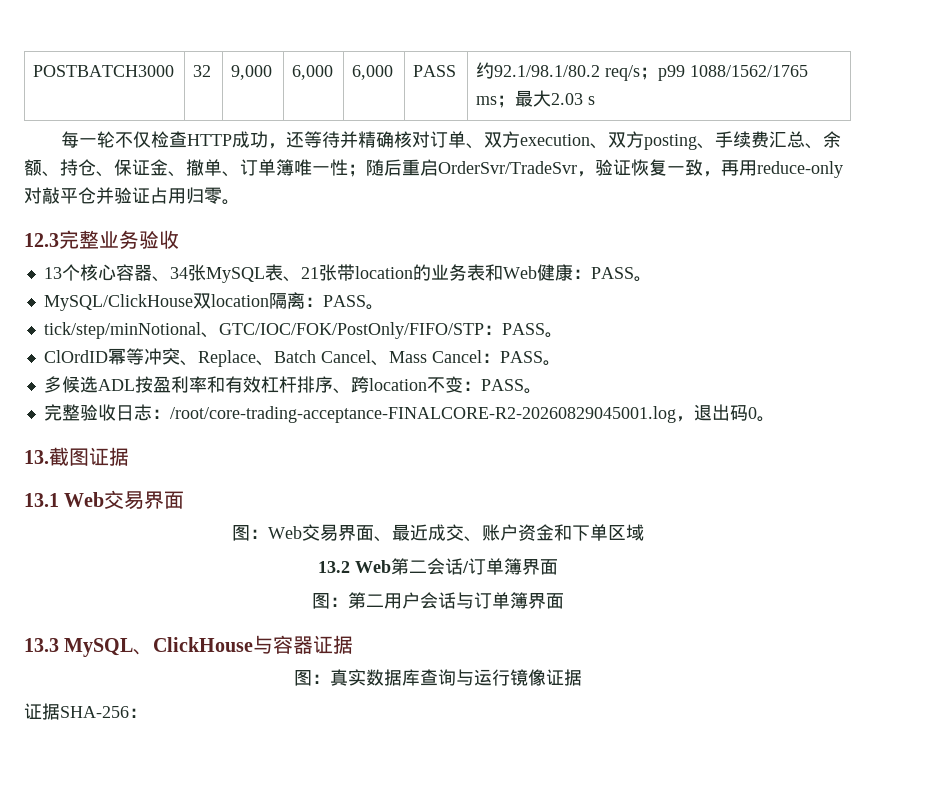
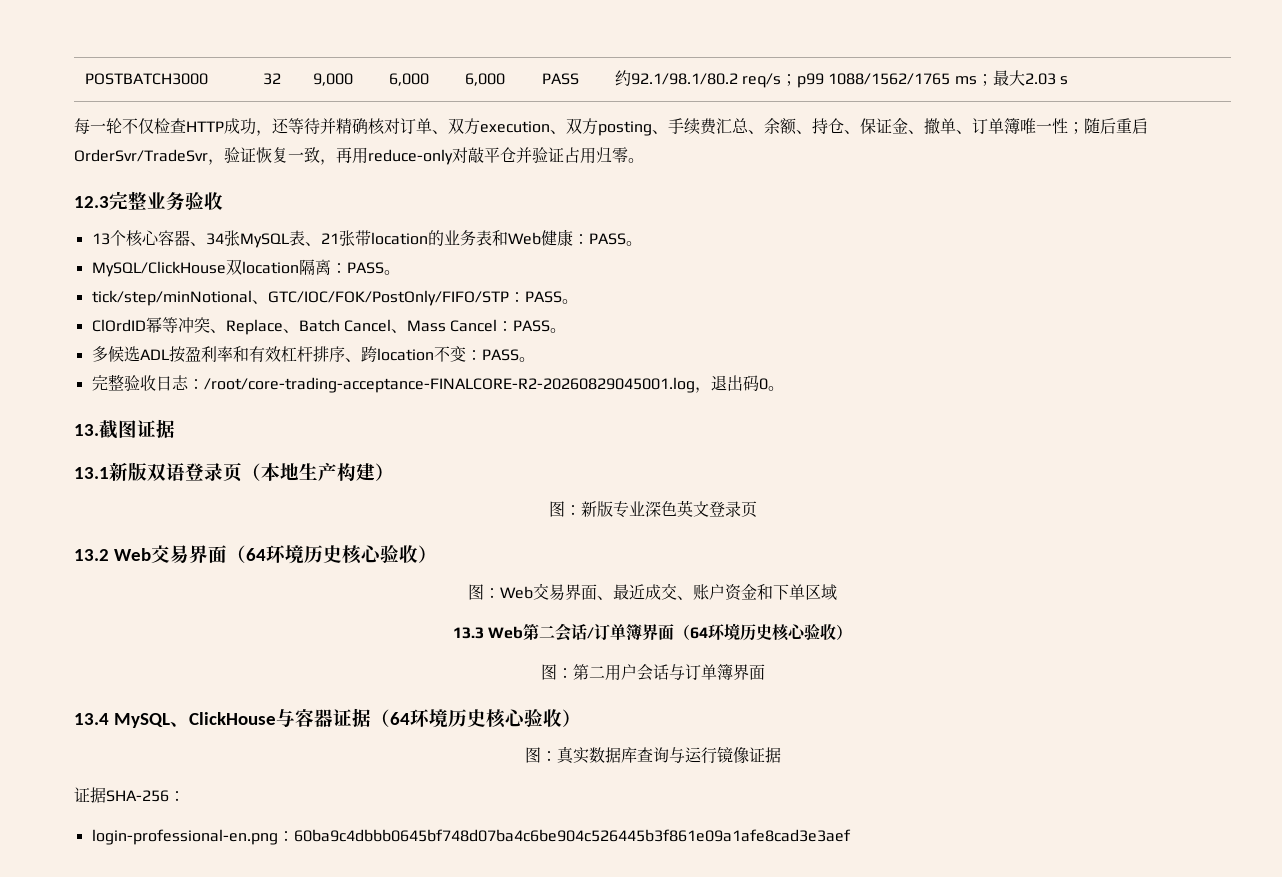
- 13.1 Web交易界面
+ 13.1新版双语登录页（本地生产构建）
+ 图：新版专业深色英文登录页
+ 13.2 Web交易界面（64环境历史核心验收）
- 13.2 Web第二会话/订单簿界面
+ 13.3 Web第二会话/订单簿界面（64环境历史核心验收）
- 13.3 MySQL、ClickHouse与容器证据
+ 13.4 MySQL、ClickHouse与容器证据（64环境历史核心验收）
+ login-professional-en.png：60ba9c4dbbb0645bf748d07ba4c6be904c526445b3f861e09a1afe8cad3e3aef

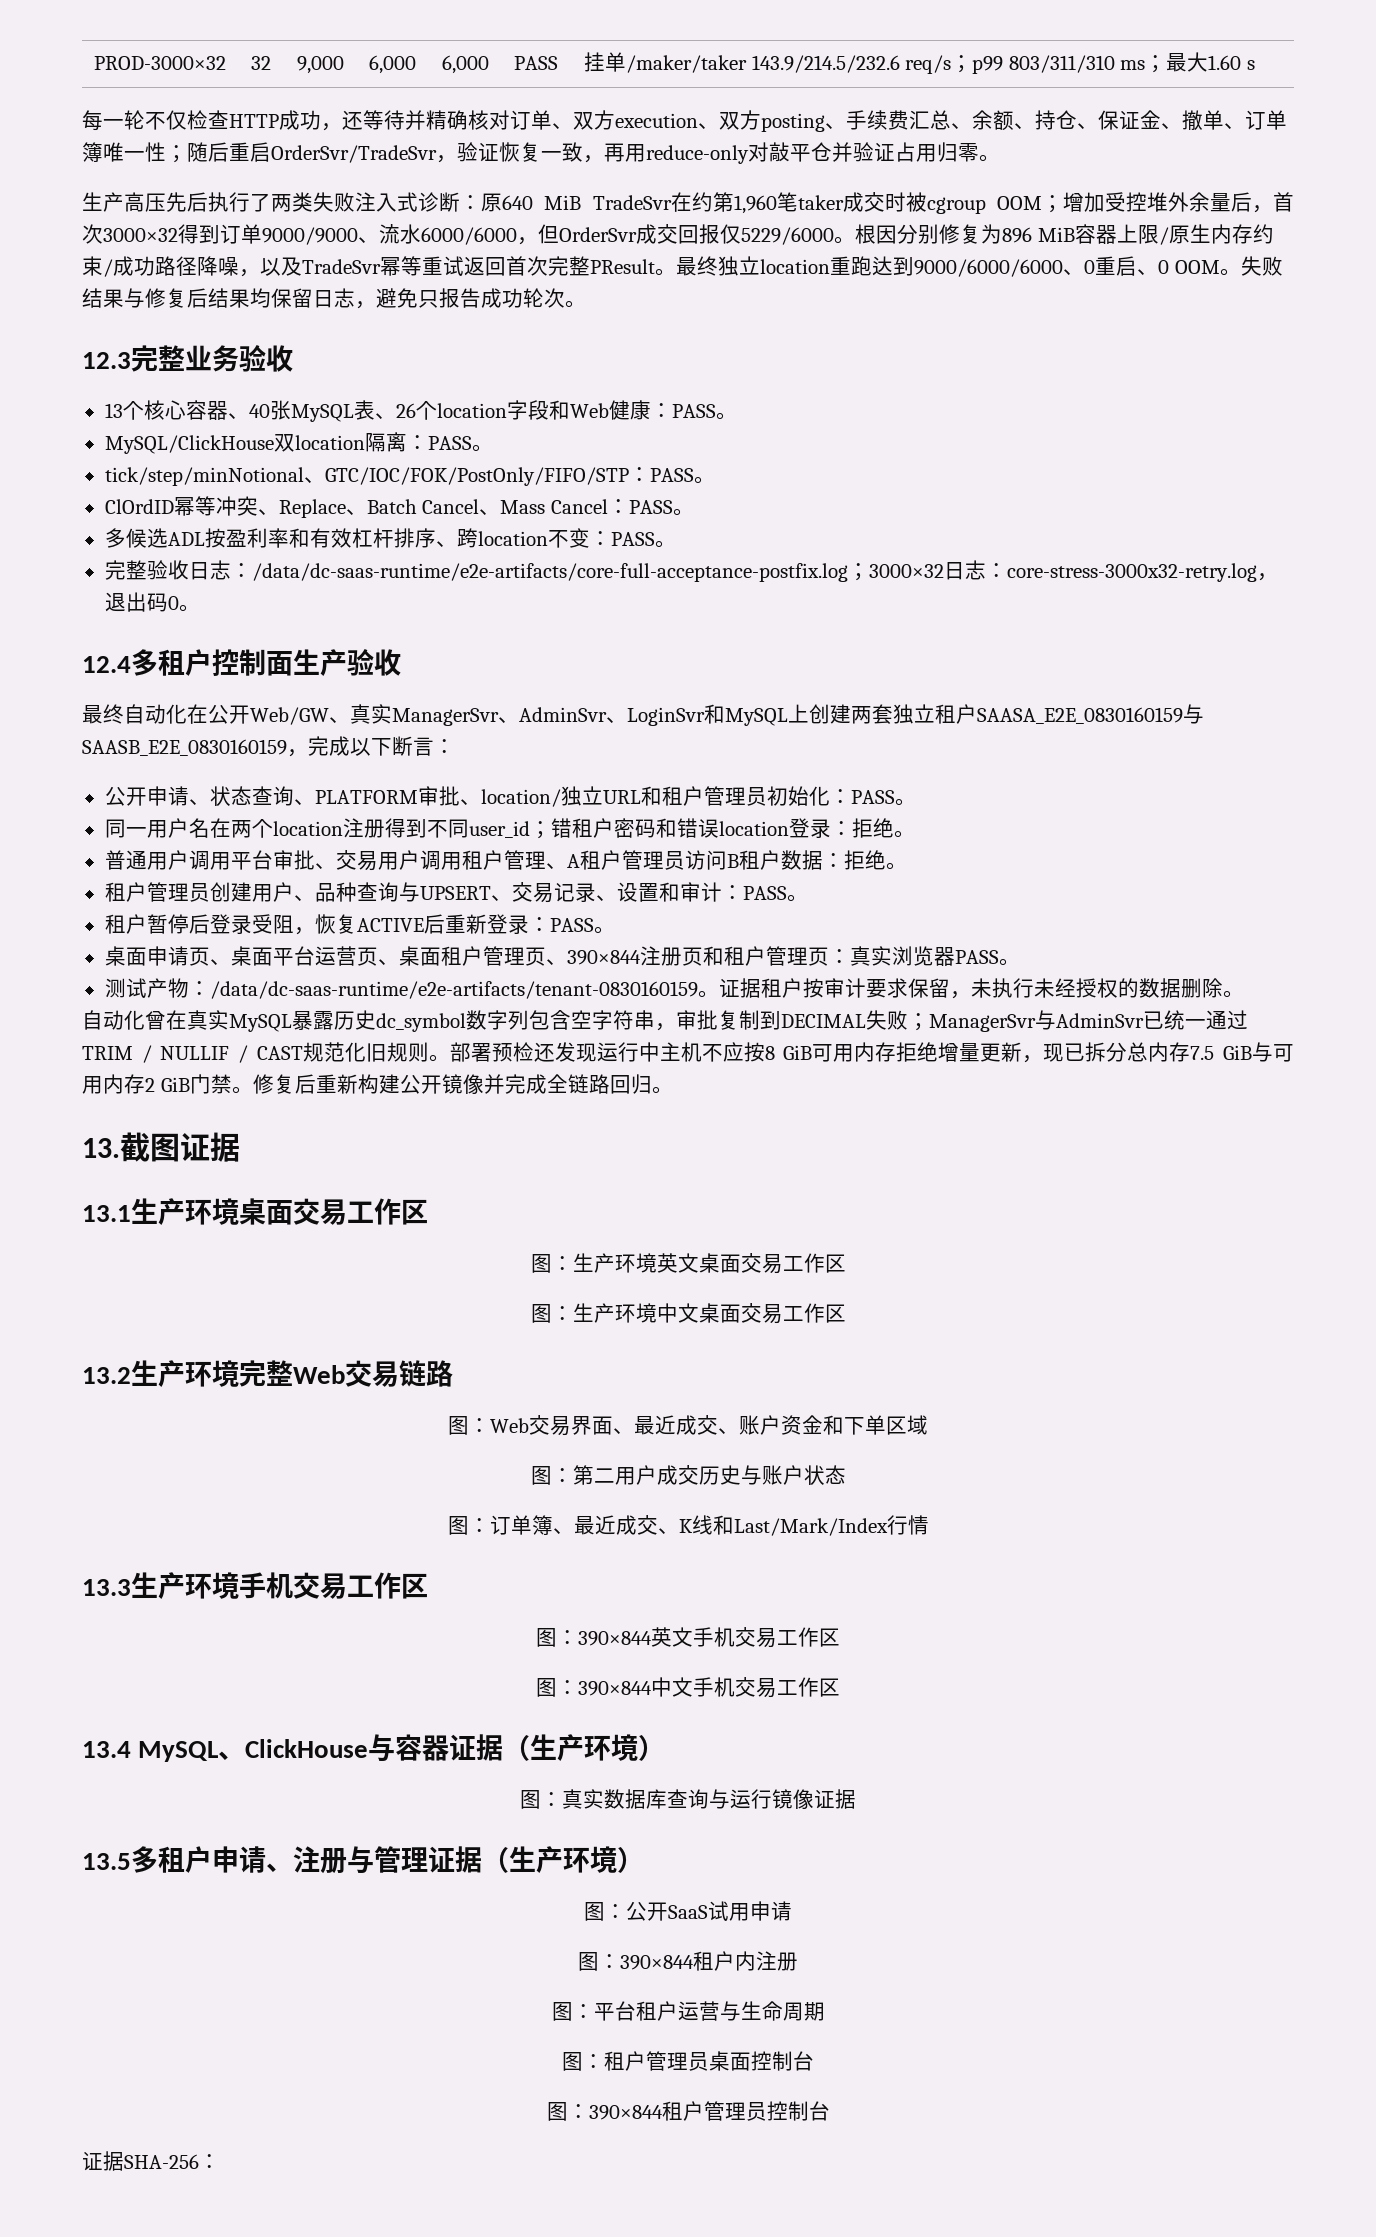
- POSTBATCH3000 | 32 | 9,000 | 6,000 | 6,000 | PASS | 约92.1/98.1/80.2 req/s；p99 1088/1562/1765 ms；最大2.03 s
+ PROD-3000×32 | 32 | 9,000 | 6,000 | 6,000 | PASS | 挂单/maker/taker 143.9/214.5/232.6 req/s；p99 803/311/310 ms；最大1.60 s
+ 生产高压先后执行了两类失败注入式诊断：原640 MiB TradeSvr在约第1,960笔taker成交时被cgroup OOM；增加受控堆外余量后，首次3000×32得到订单9000/9000、流水6000/6000，但OrderSvr成交回报仅5229/6000。根因分别修复为896 MiB容器上限/原生内存约束/成功路径降噪，以及TradeSvr幂等重试返回首次完整PResult。最终独立location重跑达到9000/6000/6000、0重启、0 OOM。失败结果与修复后结果均保留日志，避免只报告成功轮次。
- 13个核心容器、34张MySQL表、21张带location的业务表和Web健康：PASS。
+ 13个核心容器、40张MySQL表、26个location字段和Web健康：PASS。
- 完整验收日志：/root/core-trading-acceptance-FINALCORE-R2-20260829045001.log，退出码0。
+ 完整验收日志：/data/dc-saas-runtime/e2e-artifacts/core-full-acceptance-postfix.log；3000×32日志：core-stress-3000x32-retry.log，退出码0。
+ 12.4多租户控制面生产验收
+ 最终自动化在公开Web/GW、真实ManagerSvr、AdminSvr、LoginSvr和MySQL上创建两套独立租户SAASA_E2E_0830160159与SAASB_E2E_0830160159，完成以下断言：
+ 公开申请、状态查询、PLATFORM审批、location/独立URL和租户管理员初始化：PASS。
+ 同一用户名在两个location注册得到不同user_id；错租户密码和错误location登录：拒绝。
+ 普通用户调用平台审批、交易用户调用租户管理、A租户管理员访问B租户数据：拒绝。
+ 租户管理员创建用户、品种查询与UPSERT、交易记录、设置和审计：PASS。
+ 租户暂停后登录受阻，恢复ACTIVE后重新登录：PASS。
+ 桌面申请页、桌面平台运营页、桌面租户管理页、390×844注册页和租户管理页：真实浏览器PASS。
+ 测试产物：/data/dc-saas-runtime/e2e-artifacts/tenant-0830160159。证据租户按审计要求保留，未执行未经授权的数据删除。
+ 自动化曾在真实MySQL暴露历史dc_symbol数字列包含空字符串，审批复制到DECIMAL失败；ManagerSvr与AdminSvr已统一通过TRIM / NULLIF / CAST规范化旧规则。部署预检还发现运行中主机不应按8 GiB可用内存拒绝增量更新，现已拆分总内存7.5 GiB与可用内存2 GiB门禁。修复后重新构建公开镜像并完成全链路回归。
  13.截图证据
- 13.1新版双语登录页（本地生产构建）
- 图：新版专业深色英文登录页
- 13.2 Web交易界面（64环境历史核心验收）
+ 13.1生产环境桌面交易工作区
+ 图：生产环境英文桌面交易工作区
+ 图：生产环境中文桌面交易工作区
+ 13.2生产环境完整Web交易链路
- 13.3 Web第二会话/订单簿界面（64环境历史核心验收）
- 图：第二用户会话与订单簿界面
+ 图：第二用户成交历史与账户状态
+ 图：订单簿、最近成交、K线和Last/Mark/Index行情
+ 13.3生产环境手机交易工作区
+ 图：390×844英文手机交易工作区
+ 图：390×844中文手机交易工作区
- 13.4 MySQL、ClickHouse与容器证据（64环境历史核心验收）
+ 13.4 MySQL、ClickHouse与容器证据（生产环境）
+ 13.5多租户申请、注册与管理证据（生产环境）
+ 图：公开SaaS试用申请
+ 图：390×844租户内注册
+ 图：平台租户运营与生命周期
+ 图：租户管理员桌面控制台
+ 图：390×844租户管理员控制台
- login-professional-en.png：60ba9c4dbbb0645bf748d07ba4c6be904c526445b3f861e09a1afe8cad3e3aef

